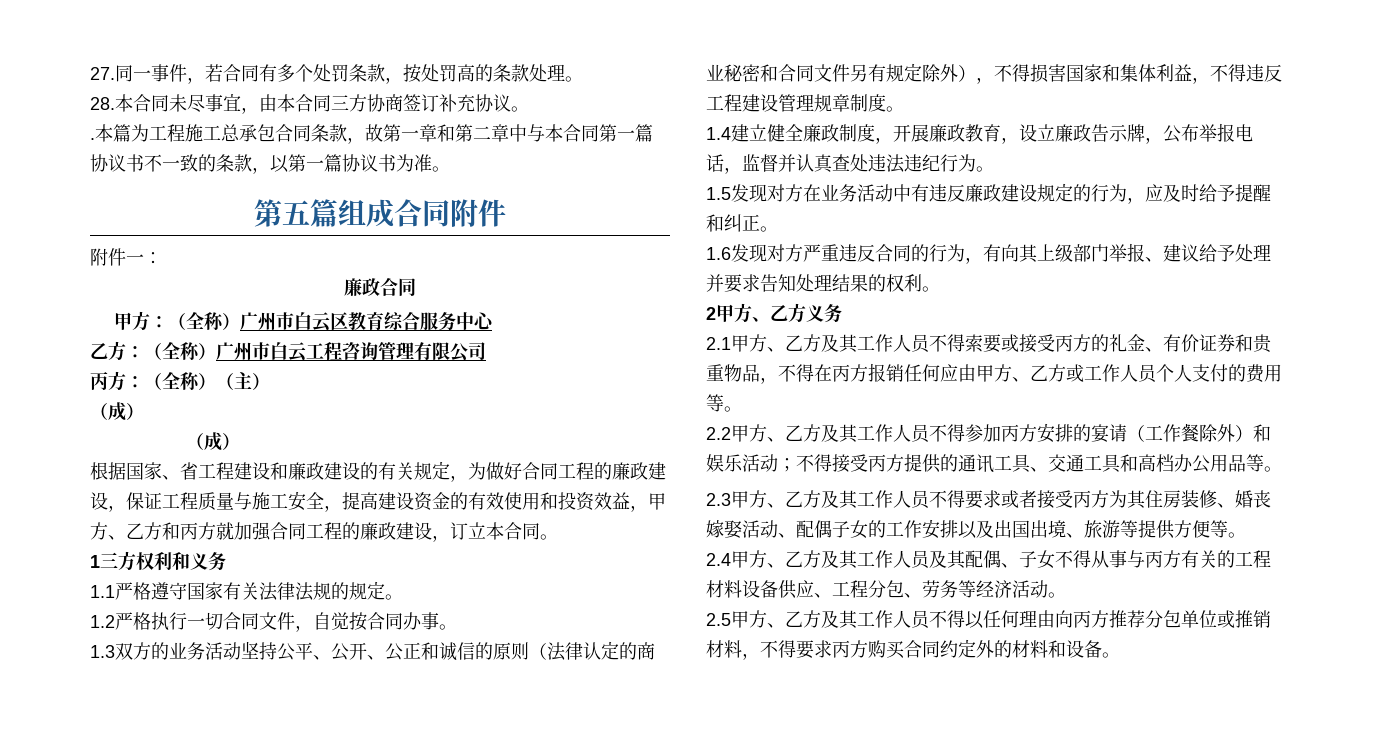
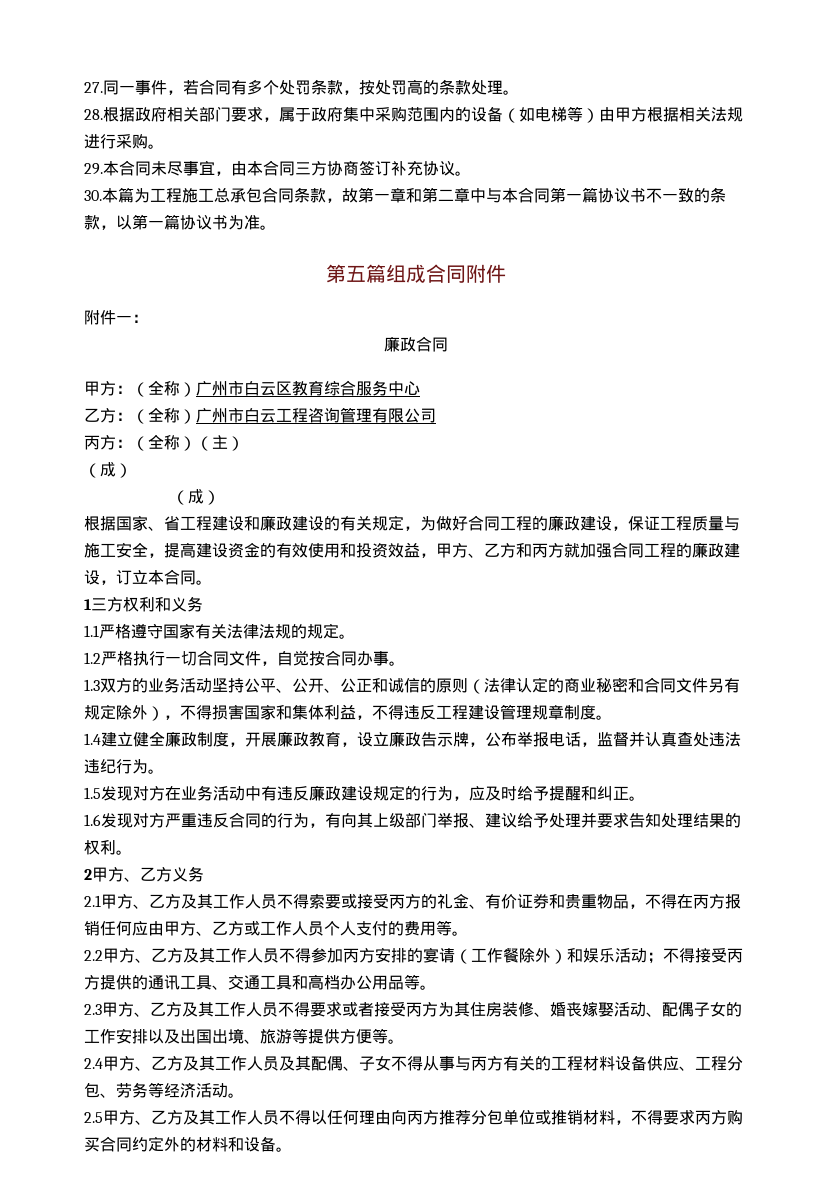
- 28.本合同未尽事宜，由本合同三方协商签订补充协议。
+ 28.根据政府相关部门要求，属于政府集中采购范围内的设备（如电梯等）由甲方根据相关法规进行采购。
+ 29.本合同未尽事宜，由本合同三方协商签订补充协议。
- .本篇为工程施工总承包合同条款，故第一章和第二章中与本合同第一篇协议书不一致的条款，以第一篇协议书为准。
+ 30.本篇为工程施工总承包合同条款，故第一章和第二章中与本合同第一篇协议书不一致的条款，以第一篇协议书为准。

